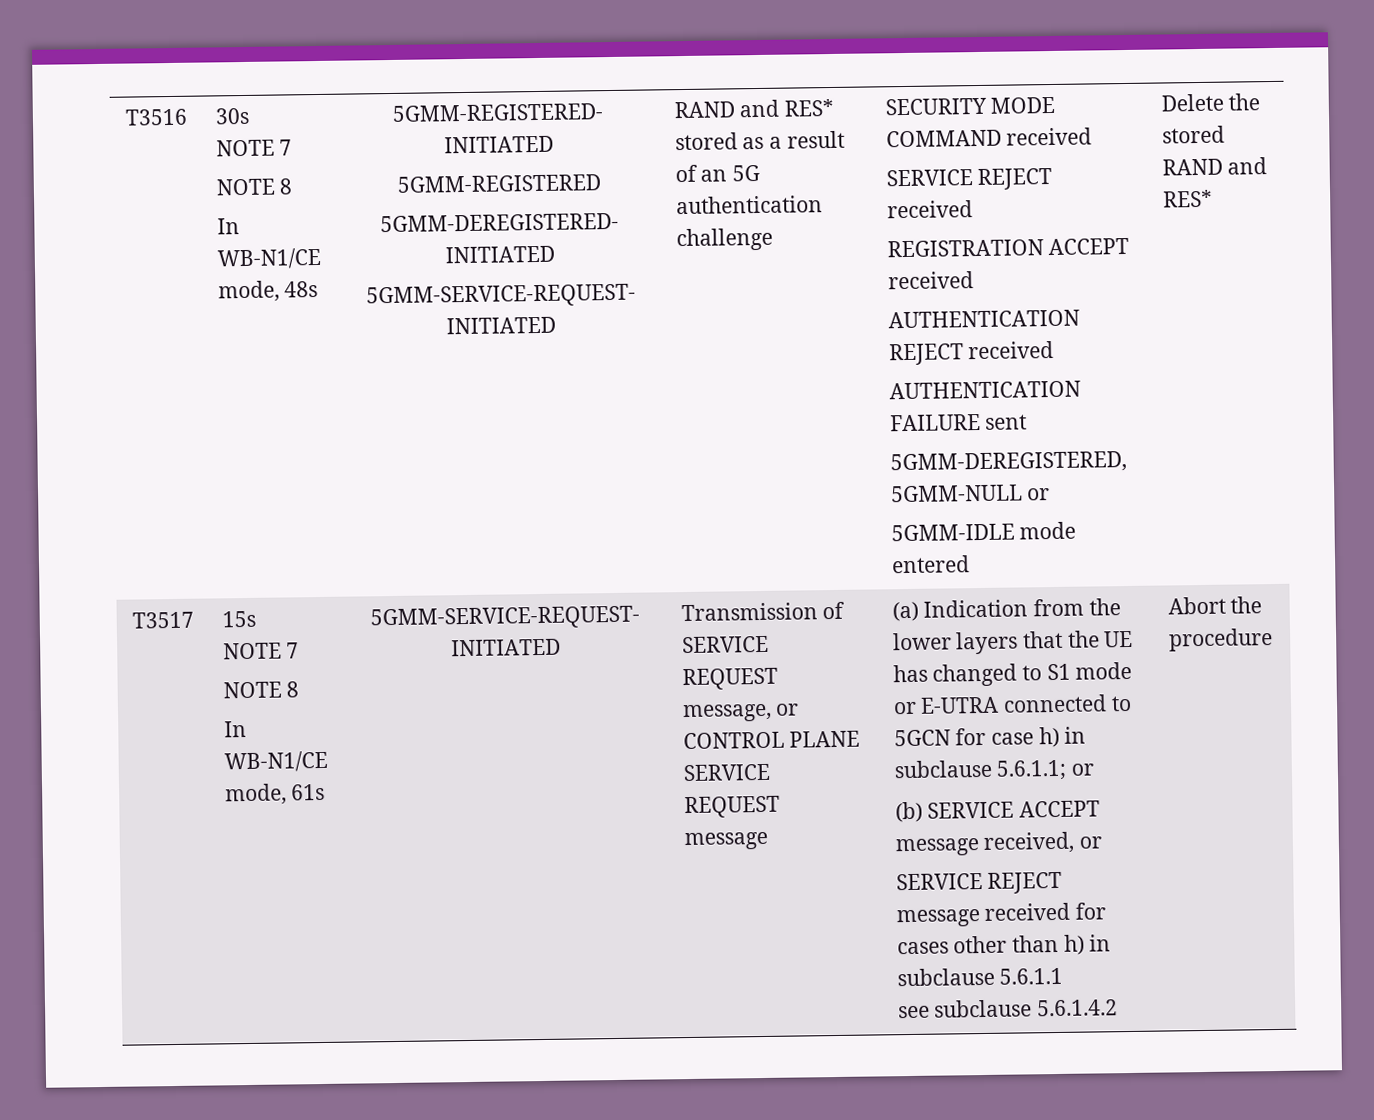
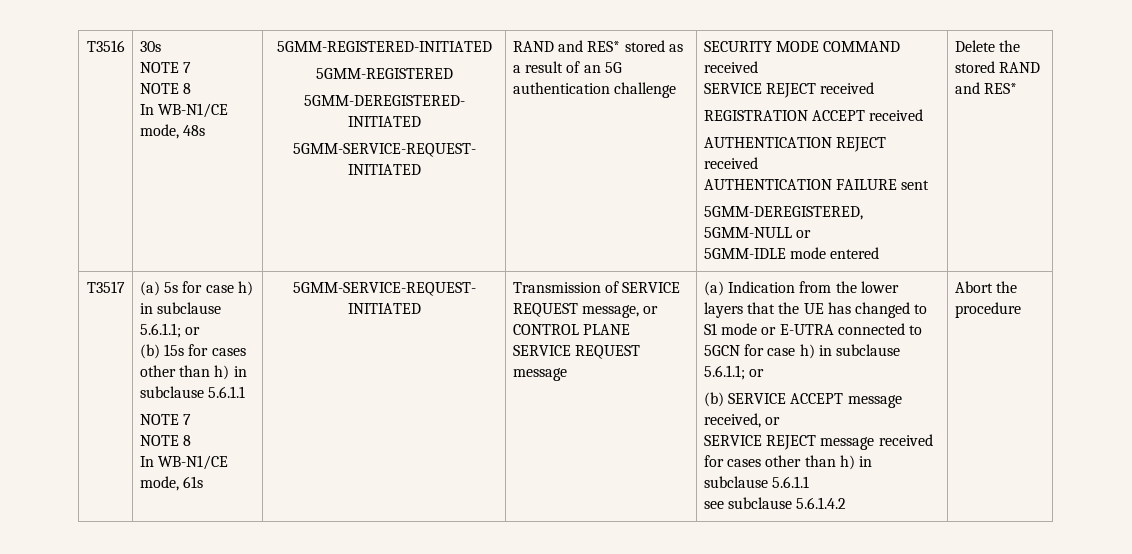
- 15s
+ (a) 5s for case h) in subclause 5.6.1.1; or
+ (b) 15s for cases other than h) in subclause 5.6.1.1

